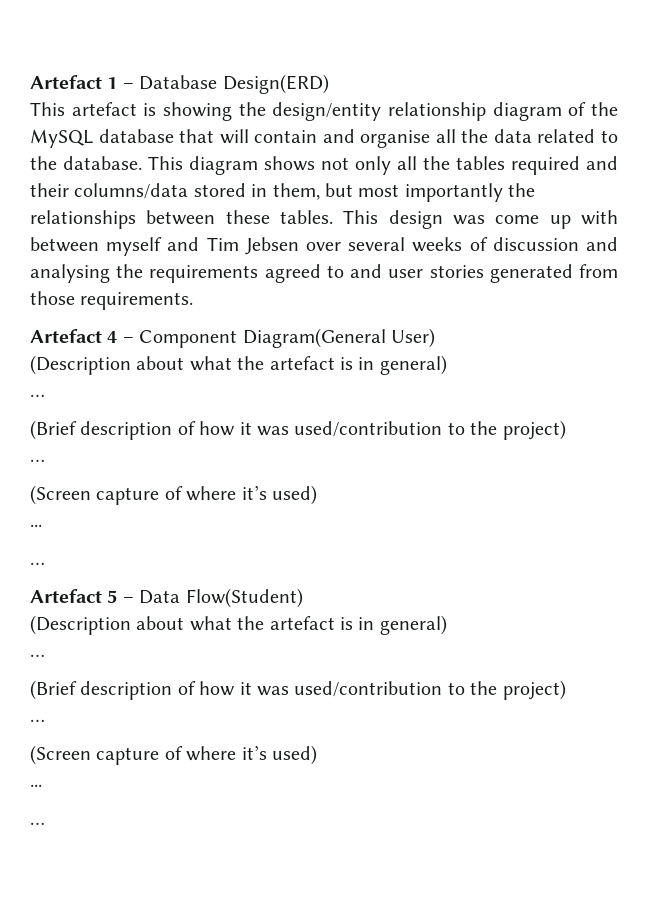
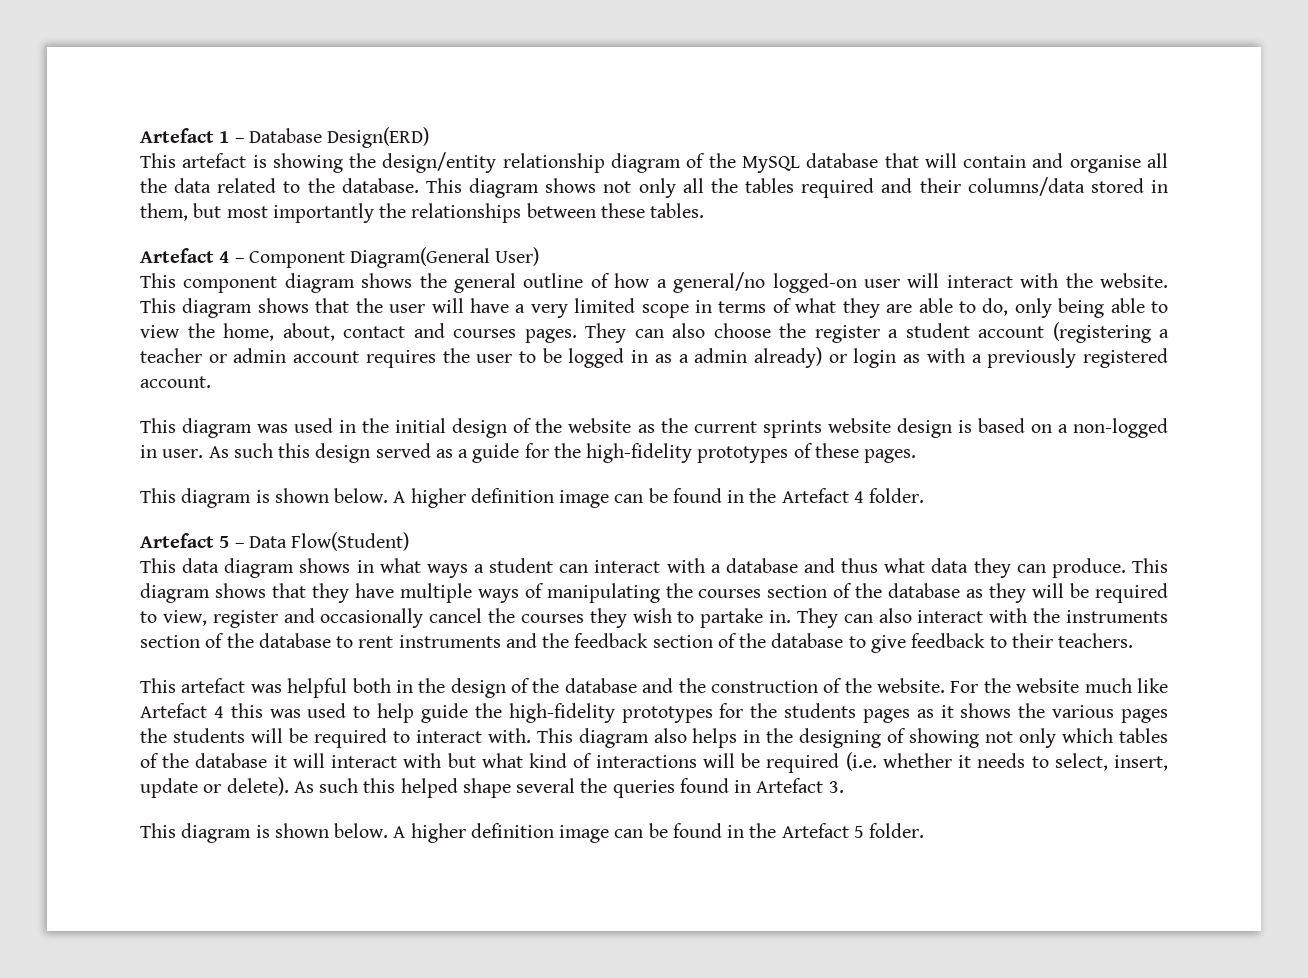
- This design was come up with between myself and Tim Jebsen over several weeks of discussion and analysing the requirements agreed to and user stories generated from those requirements.
  Artefact 4 – Component Diagram(General User)
- (Description about what the artefact is in general)
- …
- (Brief description of how it was used/contribution to the project)
- …
- (Screen capture of where it’s used)
- ...
- …
+ This component diagram shows the general outline of how a general/no logged-on user will interact with the website. This diagram shows that the user will have a very limited scope in terms of what they are able to do, only being able to view the home, about, contact and courses pages. They can also choose the register a student account (registering a teacher or admin account requires the user to be logged in as a admin already) or login as with a previously registered account.
+ This diagram was used in the initial design of the website as the current sprints website design is based on a non-logged in user. As such this design served as a guide for the high-fidelity prototypes of these pages.
+ This diagram is shown below. A higher definition image can be found in the Artefact 4 folder.
  Artefact 5 – Data Flow(Student)
- (Description about what the artefact is in general)
- …
- (Brief description of how it was used/contribution to the project)
- …
- (Screen capture of where it’s used)
- ...
- …
+ This data diagram shows in what ways a student can interact with a database and thus what data they can produce. This diagram shows that they have multiple ways of manipulating the courses section of the database as they will be required to view, register and occasionally cancel the courses they wish to partake in. They can also interact with the instruments section of the database to rent instruments and the feedback section of the database to give feedback to their teachers.
+ This artefact was helpful both in the design of the database and the construction of the website. For the website much like Artefact 4 this was used to help guide the high-fidelity prototypes for the students pages as it shows the various pages the students will be required to interact with. This diagram also helps in the designing of showing not only which tables of the database it will interact with but what kind of interactions will be required (i.e. whether it needs to select, insert, update or delete). As such this helped shape several the queries found in Artefact 3.
+ This diagram is shown below. A higher definition image can be found in the Artefact 5 folder.

